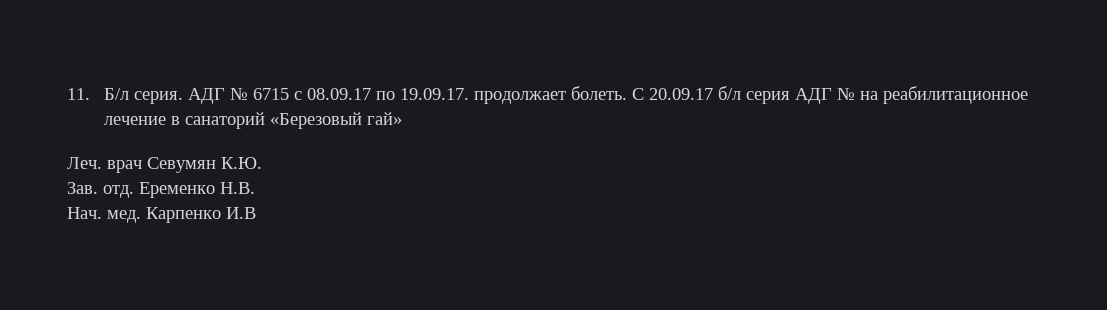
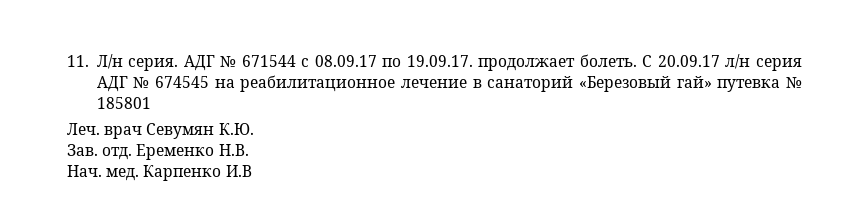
- 11. Б/л серия.
+ 11. Л/н серия.
- АДГ № 6715 с 08.09.17 по 19.09.17. продолжает болеть.
+ АДГ № 671544 с 08.09.17 по 19.09.17. продолжает болеть.
- С 20.09.17 б/л серия АДГ № на реабилитационное лечение в санаторий «Березовый гай»
+ С 20.09.17 л/н серия АДГ № 674545 на реабилитационное лечение в санаторий «Березовый гай» путевка № 185801

